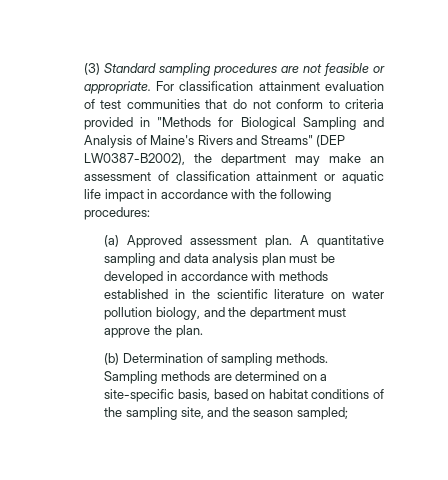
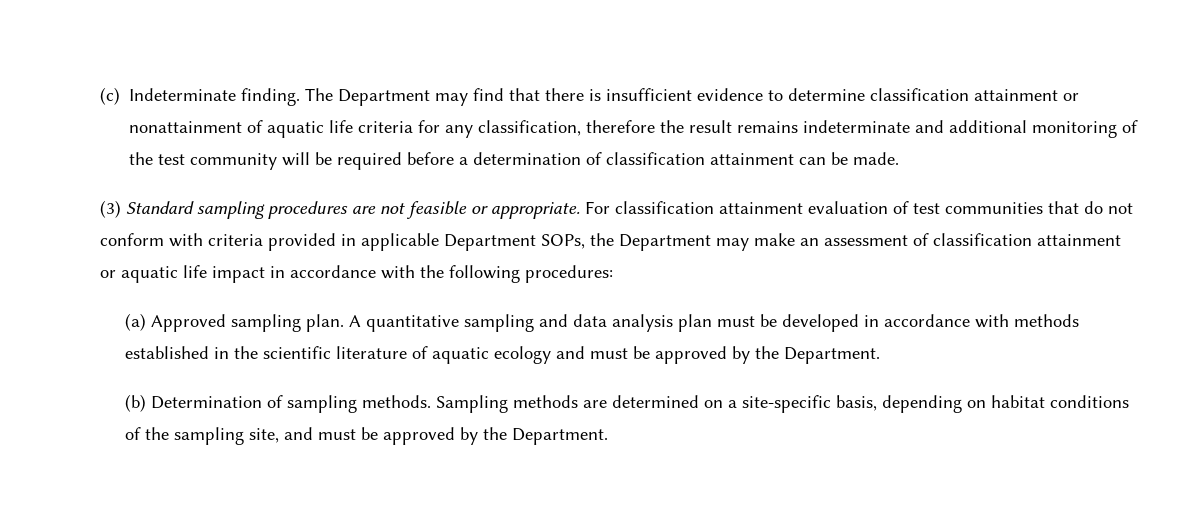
+ (c) Indeterminate finding. The Department may find that there is insufficient evidence to determine classification attainment or nonattainment of aquatic life criteria for any classification, therefore the result remains indeterminate and additional monitoring of the test community will be required before a determination of classification attainment can be made.
- For classification attainment evaluation of test communities that do not conform to criteria provided in "Methods for Biological Sampling and Analysis of Maine's Rivers and Streams" (DEP LW0387-B2002), the department may make an assessment of classification attainment or aquatic life impact in accordance with the following procedures:
+ For classification attainment evaluation of test communities that do not conform with criteria provided in applicable Department SOPs, the Department may make an assessment of classification attainment or aquatic life impact in accordance with the following procedures:
- (a) Approved assessment plan.
+ (a) Approved sampling plan.
- A quantitative sampling and data analysis plan must be developed in accordance with methods established in the scientific literature on water pollution biology, and the department must approve the plan.
+ A quantitative sampling and data analysis plan must be developed in accordance with methods established in the scientific literature of aquatic ecology and must be approved by the Department.
- Sampling methods are determined on a site-specific basis, based on habitat conditions of the sampling site, and the season sampled;
+ Sampling methods are determined on a site-specific basis, depending on habitat conditions of the sampling site, and must be approved by the Department.

